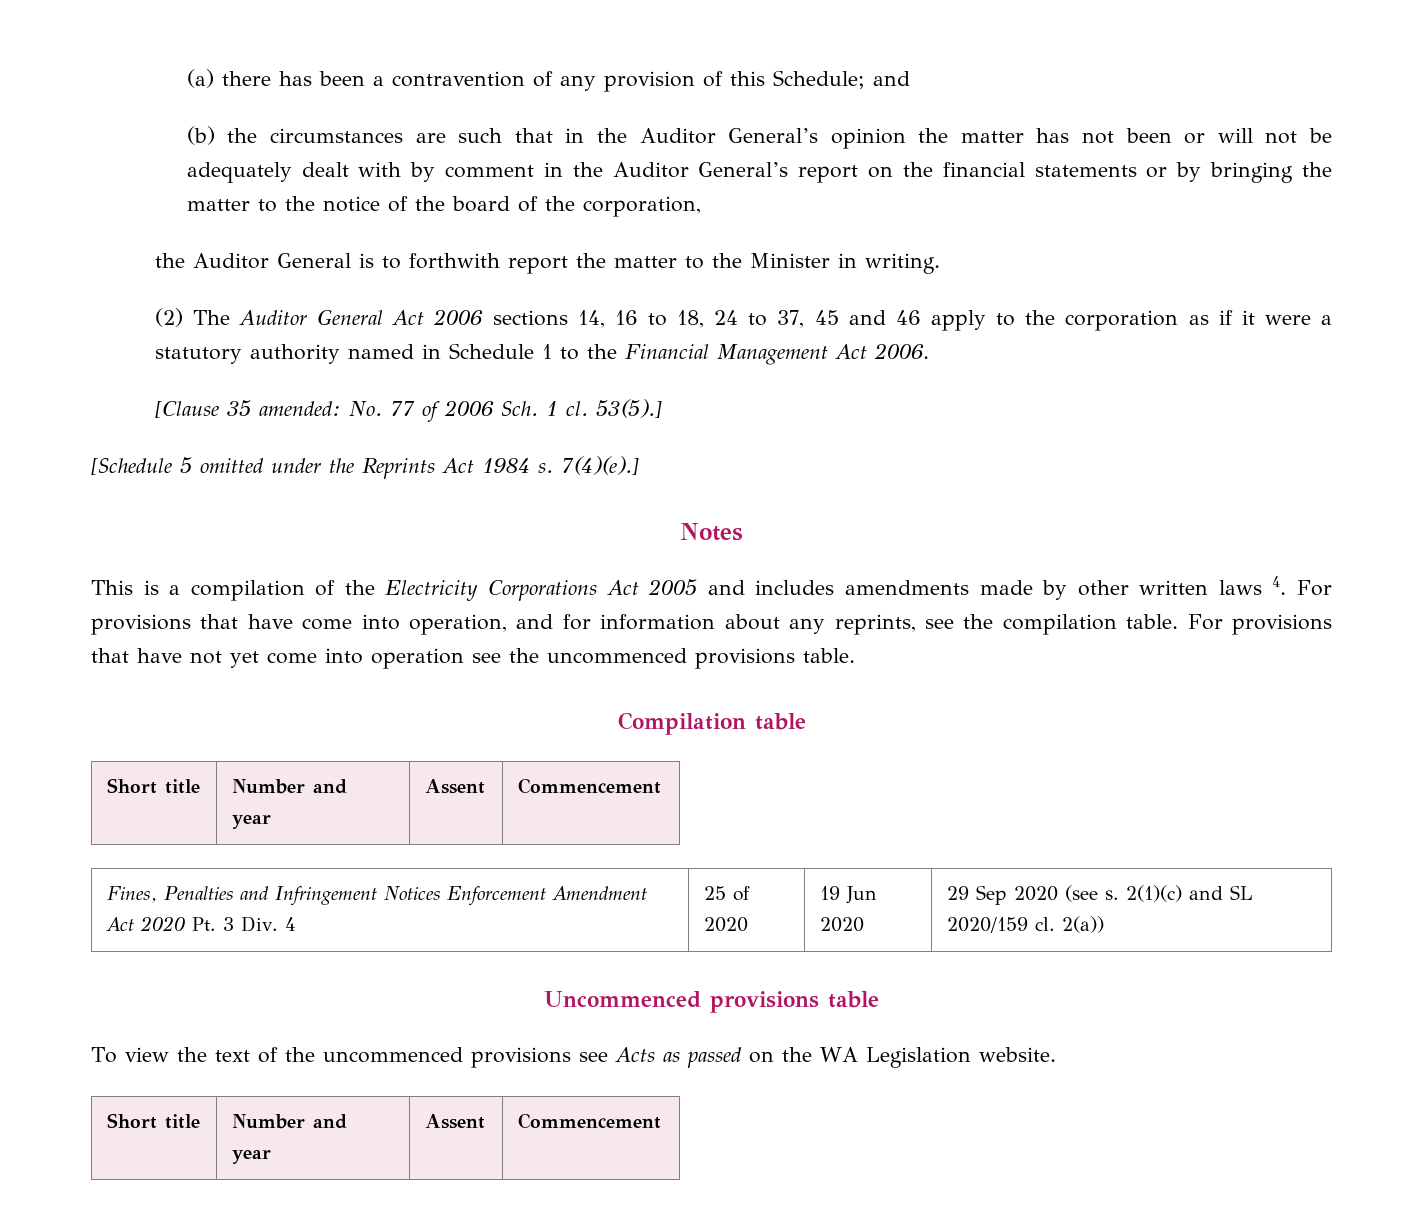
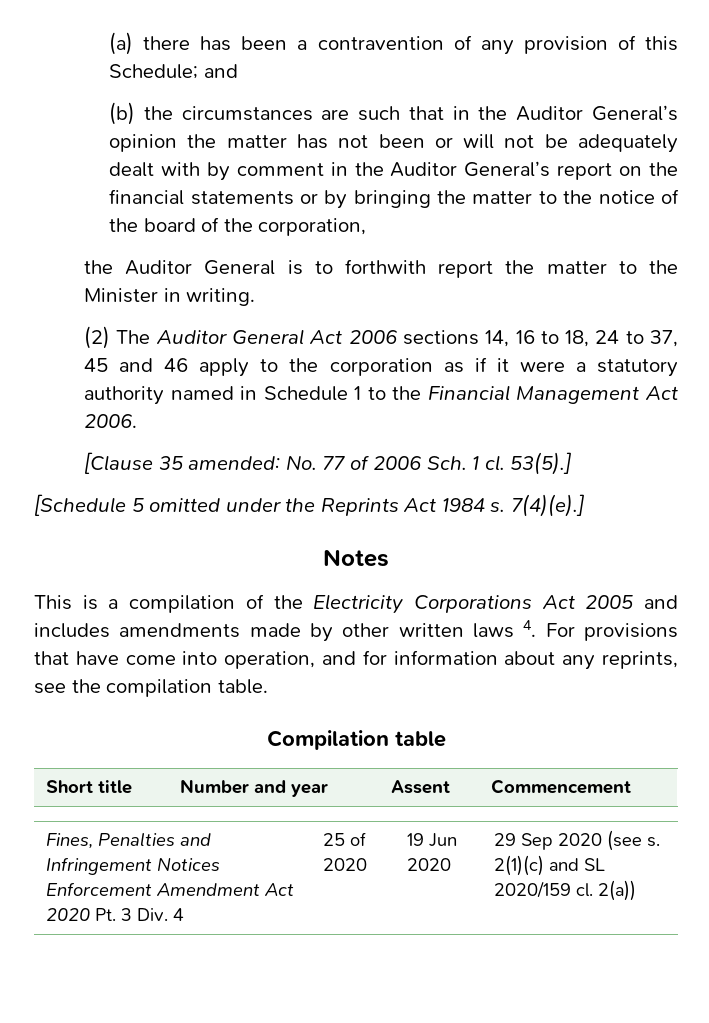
- For provisions that have not yet come into operation see the uncommenced provisions table.
- Uncommenced provisions table
- To view the text of the uncommenced provisions see Acts as passed on the WA Legislation website.
- Short title | Number and year | Assent | Commencement

